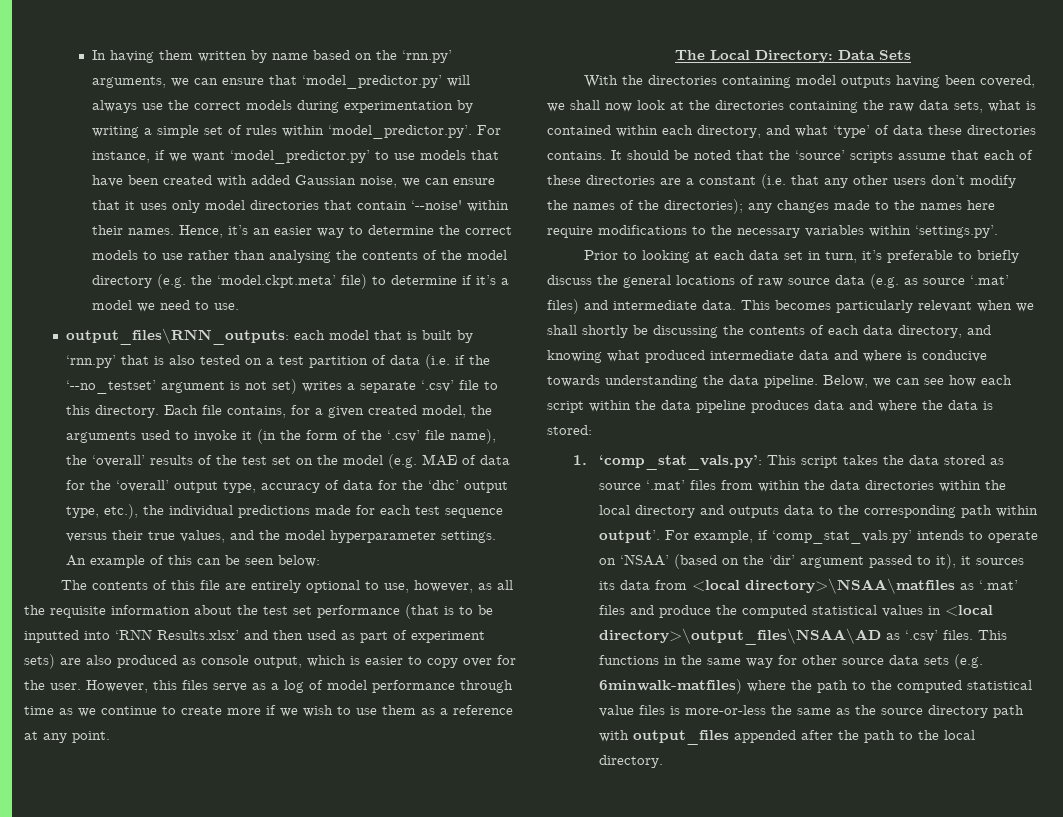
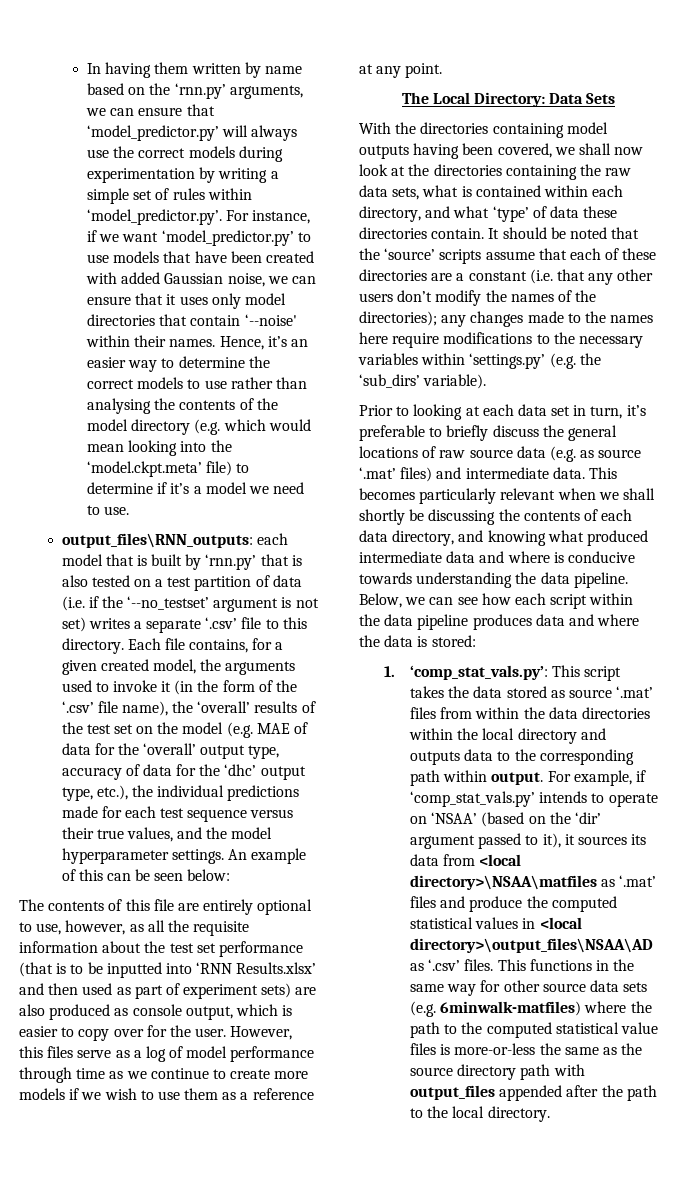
- Hence, it’s an easier way to determine the correct models to use rather than analysing the contents of the model directory (e.g. the ‘model.ckpt.meta’ file) to determine if it’s a model we need to use.
+ Hence, it’s an easier way to determine the correct models to use rather than analysing the contents of the model directory (e.g. which would mean looking into the ‘model.ckpt.meta’ file) to determine if it’s a model we need to use.
- However, this files serve as a log of model performance through time as we continue to create more if we wish to use them as a reference at any point.
+ However, this files serve as a log of model performance through time as we continue to create more models if we wish to use them as a reference at any point.
- With the directories containing model outputs having been covered, we shall now look at the directories containing the raw data sets, what is contained within each directory, and what ‘type’ of data these directories contains.
+ With the directories containing model outputs having been covered, we shall now look at the directories containing the raw data sets, what is contained within each directory, and what ‘type’ of data these directories contain.
- It should be noted that the ‘source’ scripts assume that each of these directories are a constant (i.e. that any other users don’t modify the names of the directories); any changes made to the names here require modifications to the necessary variables within ‘settings.py’.
+ It should be noted that the ‘source’ scripts assume that each of these directories are a constant (i.e. that any other users don’t modify the names of the directories); any changes made to the names here require modifications to the necessary variables within ‘settings.py’ (e.g. the ‘sub_dirs’ variable).
- 1. ‘comp_stat_vals.py’: This script takes the data stored as source ‘.mat’ files from within the data directories within the local directory and outputs data to the corresponding path within output’.
+ 1. ‘comp_stat_vals.py’: This script takes the data stored as source ‘.mat’ files from within the data directories within the local directory and outputs data to the corresponding path within output.

